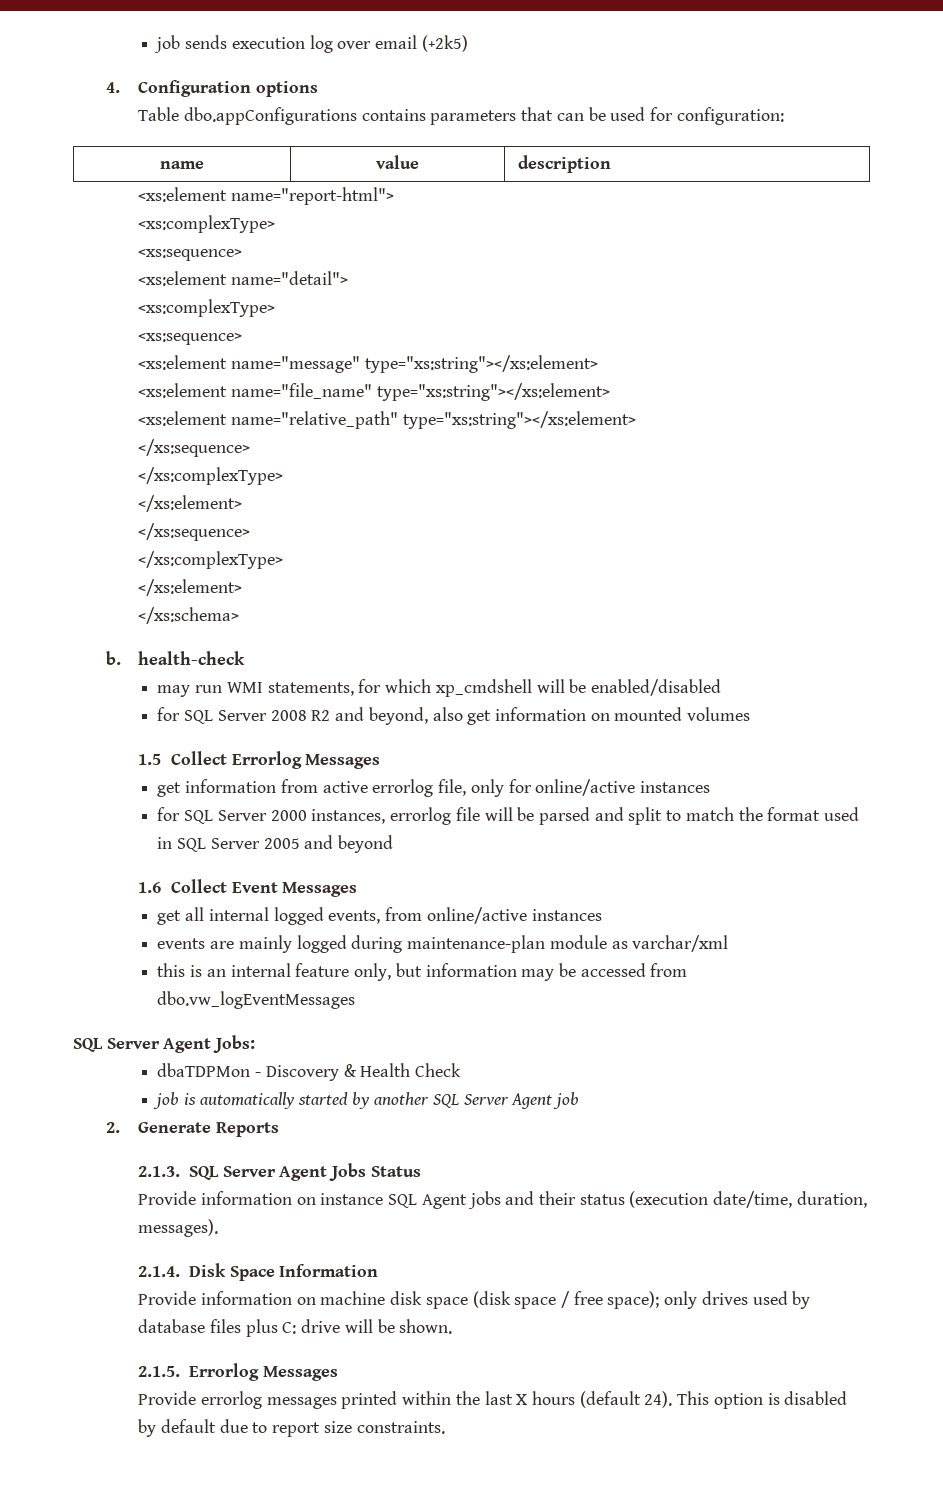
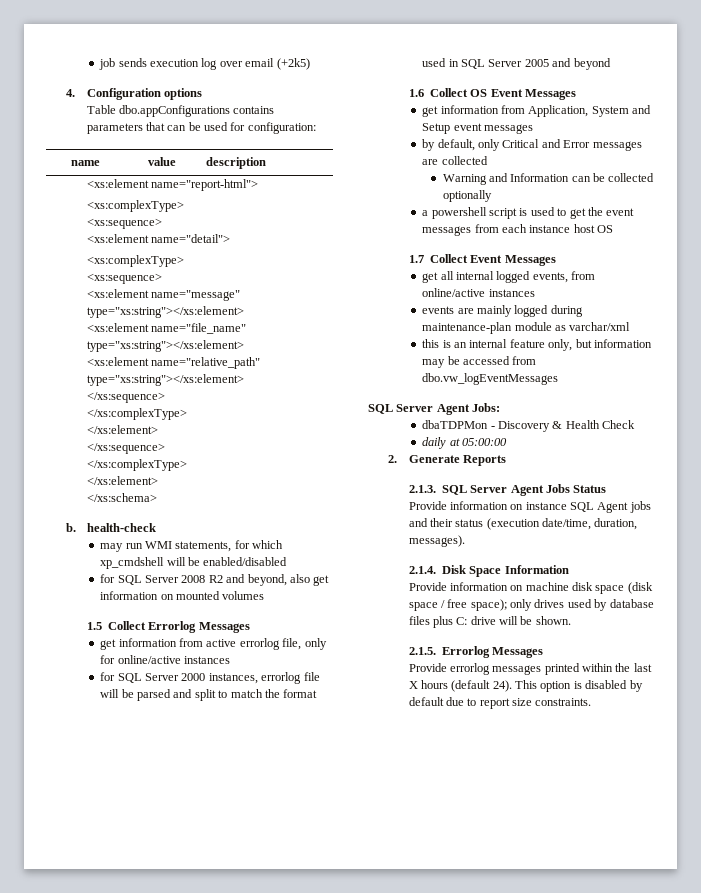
- 1.6 Collect Event Messages
+ 1.6 Collect OS Event Messages
+ get information from Application, System and Setup event messages
+ by default, only Critical and Error messages are collected
+ Warning and Information can be collected optionally
+ a powershell script is used to get the event messages from each instance host OS
+ 1.7 Collect Event Messages
- job is automatically started by another SQL Server Agent job
+ daily at 05:00:00

